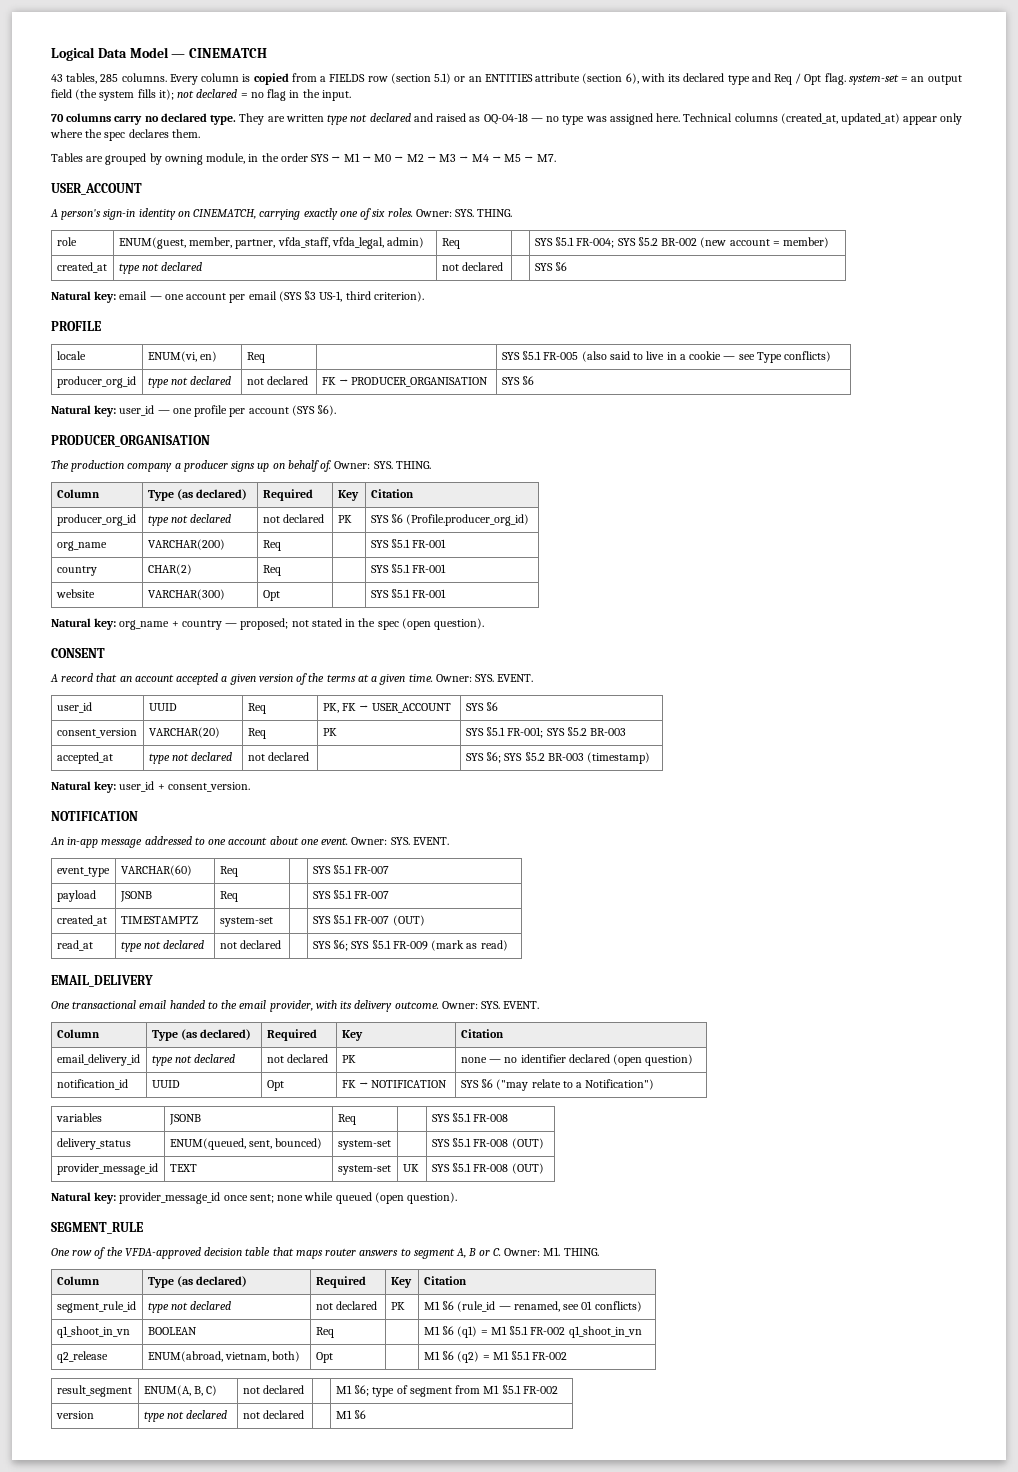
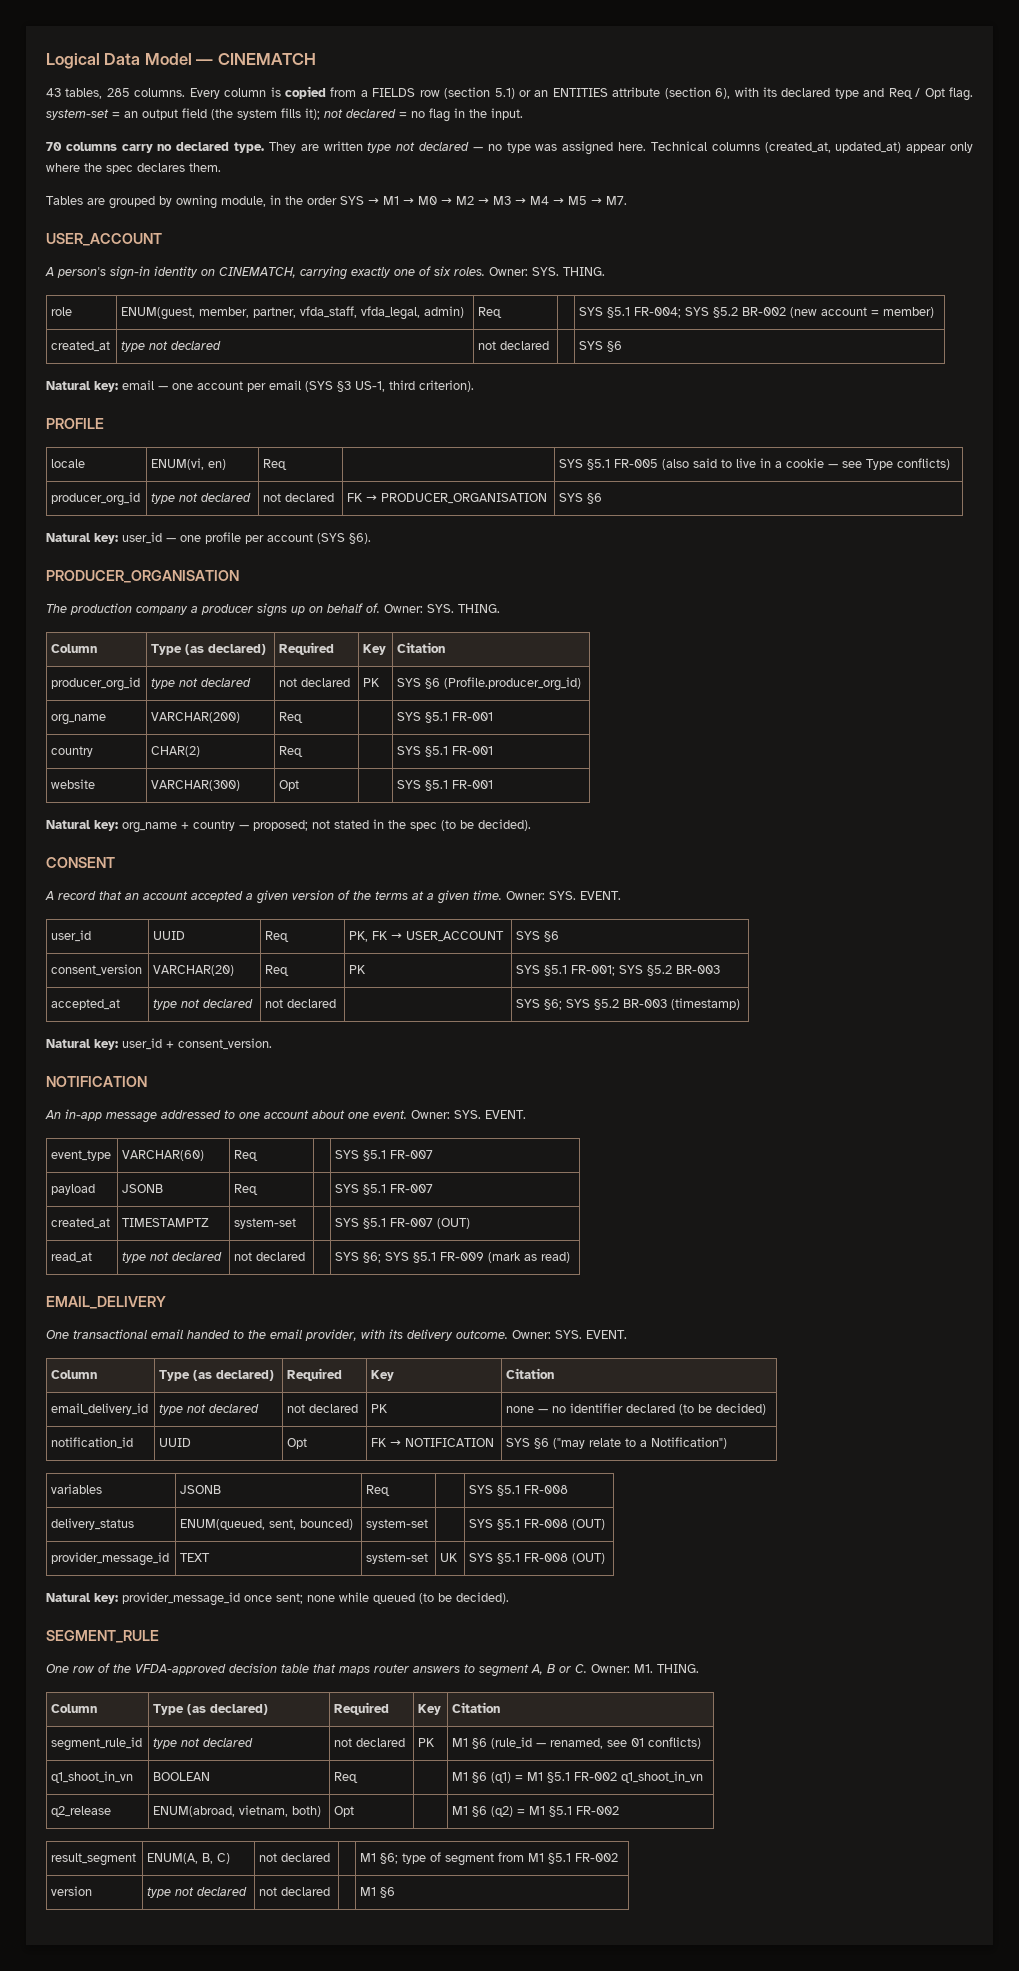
- They are written type not declared and raised as OQ-04-18 — no type was assigned here.
+ They are written type not declared — no type was assigned here.
- Natural key: org_name + country — proposed; not stated in the spec (open question).
+ Natural key: org_name + country — proposed; not stated in the spec (to be decided).
- email_delivery_id | type not declared | not declared | PK | none — no identifier declared (open question)
+ email_delivery_id | type not declared | not declared | PK | none — no identifier declared (to be decided)
- Natural key: provider_message_id once sent; none while queued (open question).
+ Natural key: provider_message_id once sent; none while queued (to be decided).

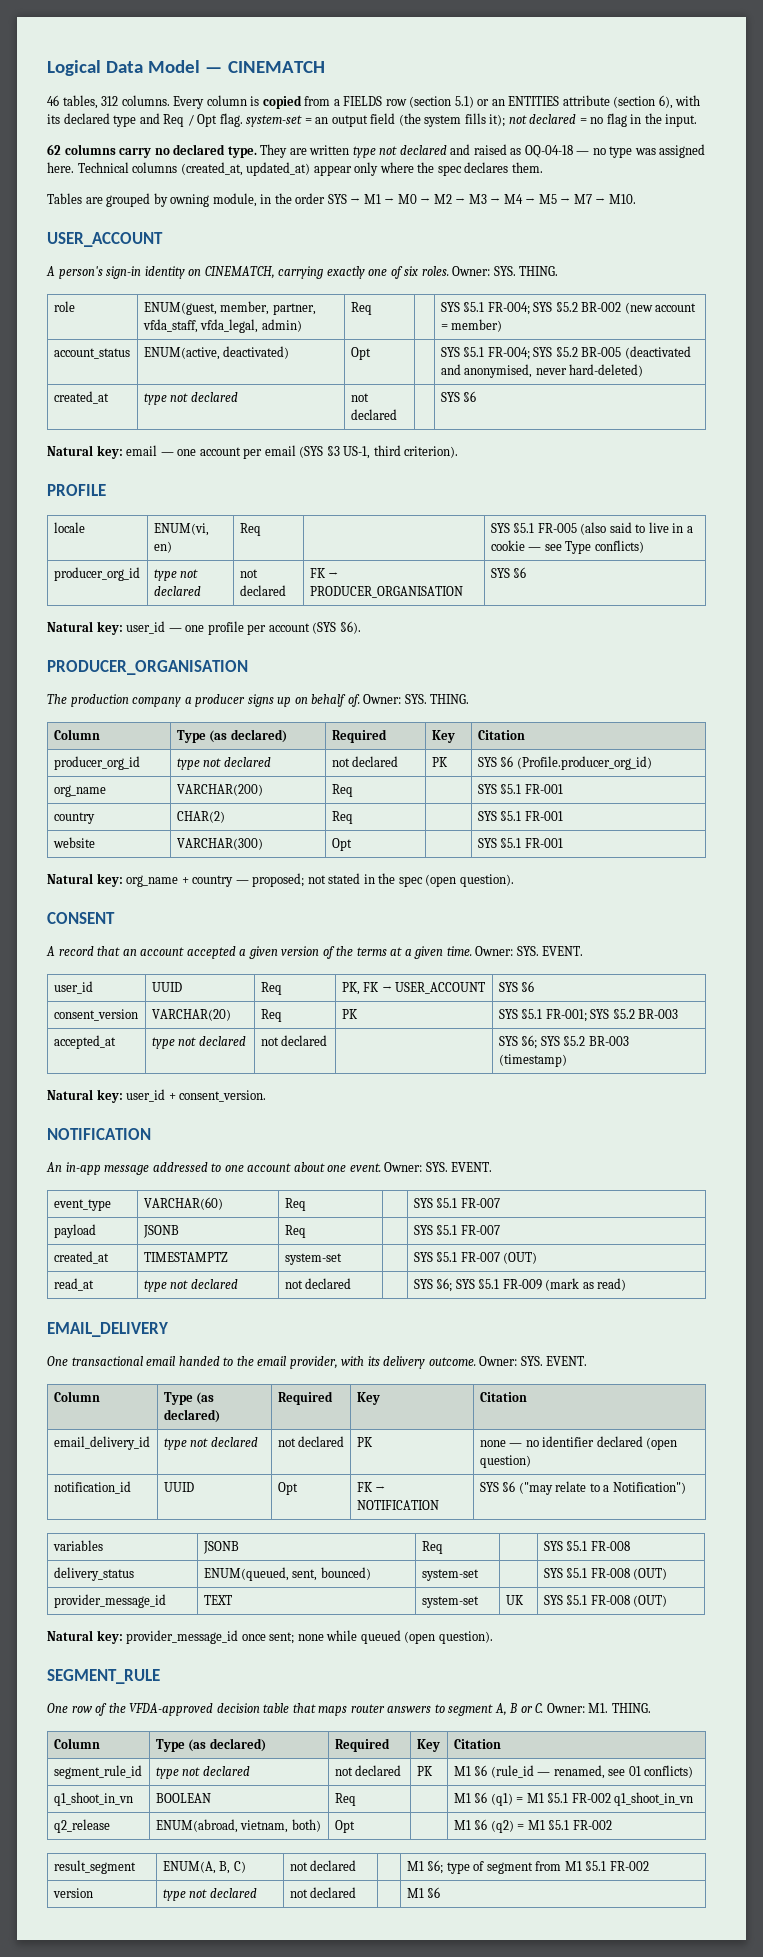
- 43 tables, 285 columns.
+ 46 tables, 312 columns.
- 70 columns carry no declared type.
+ 62 columns carry no declared type.
- They are written type not declared — no type was assigned here.
+ They are written type not declared and raised as OQ-04-18 — no type was assigned here.
- Tables are grouped by owning module, in the order SYS → M1 → M0 → M2 → M3 → M4 → M5 → M7.
+ Tables are grouped by owning module, in the order SYS → M1 → M0 → M2 → M3 → M4 → M5 → M7 → M10.
+ account_status | ENUM(active, deactivated) | Opt | | SYS §5.1 FR-004; SYS §5.2 BR-005 (deactivated and anonymised, never hard-deleted)
- Natural key: org_name + country — proposed; not stated in the spec (to be decided).
+ Natural key: org_name + country — proposed; not stated in the spec (open question).
- email_delivery_id | type not declared | not declared | PK | none — no identifier declared (to be decided)
+ email_delivery_id | type not declared | not declared | PK | none — no identifier declared (open question)
- Natural key: provider_message_id once sent; none while queued (to be decided).
+ Natural key: provider_message_id once sent; none while queued (open question).

